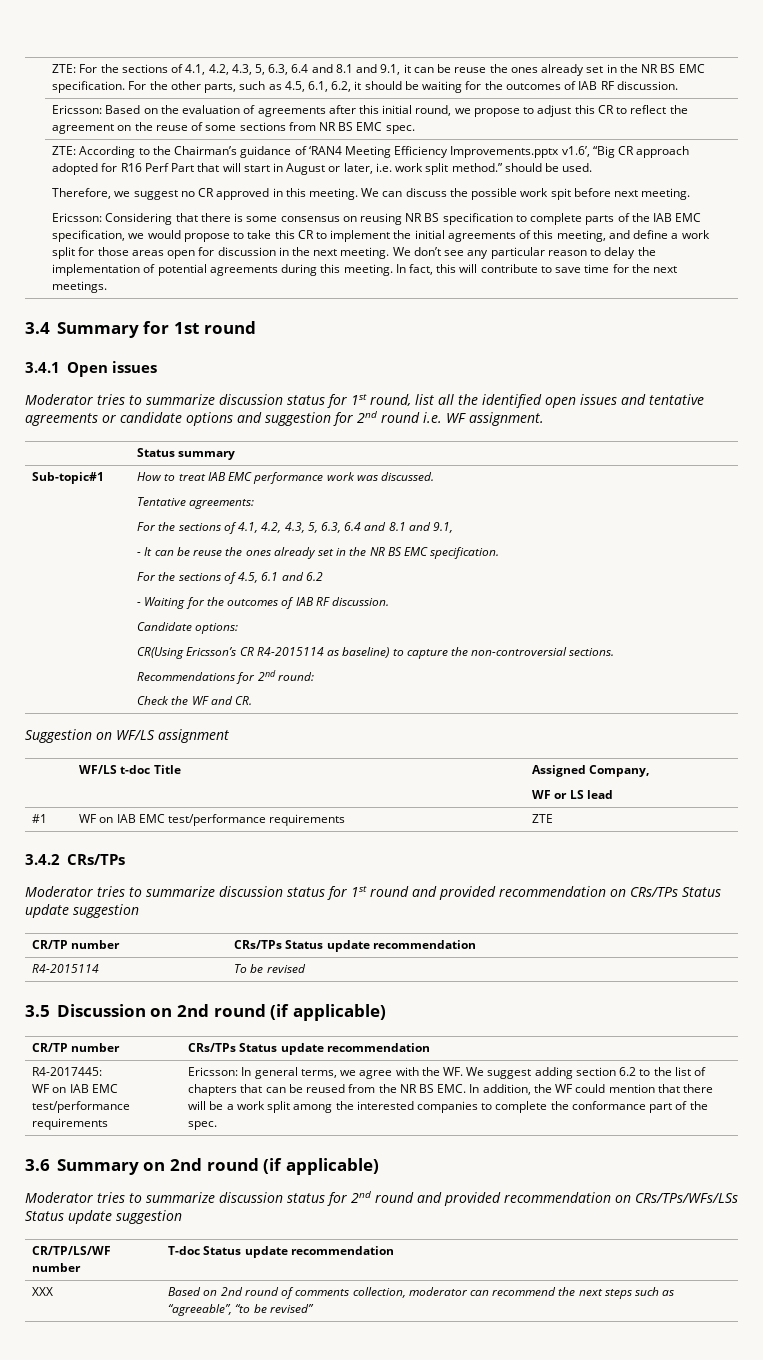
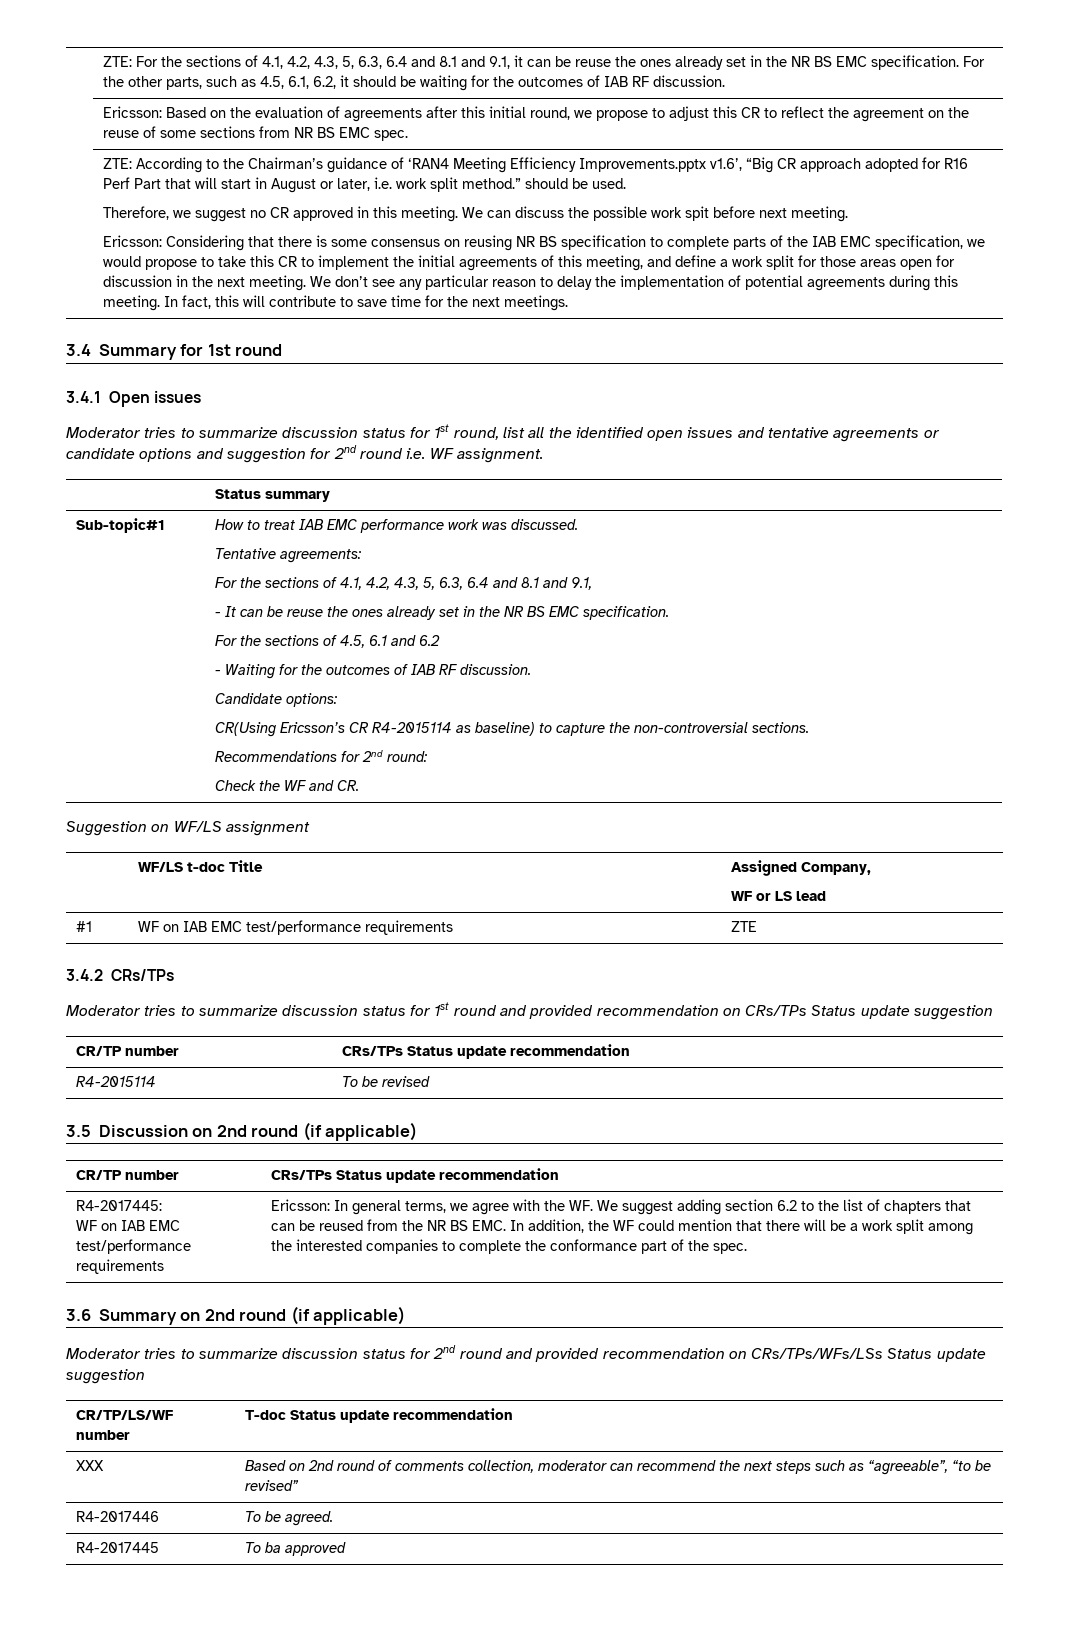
+ R4-2017446 | To be agreed.
+ R4-2017445 | To ba approved

